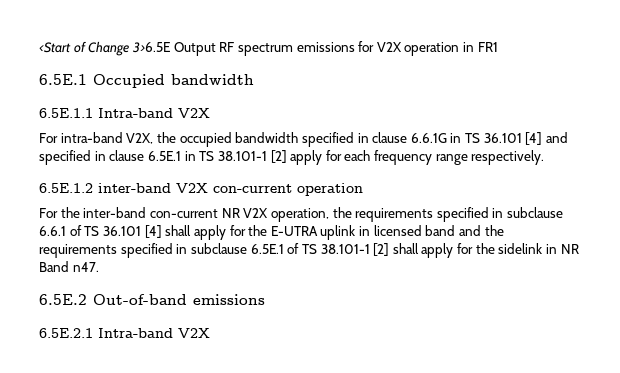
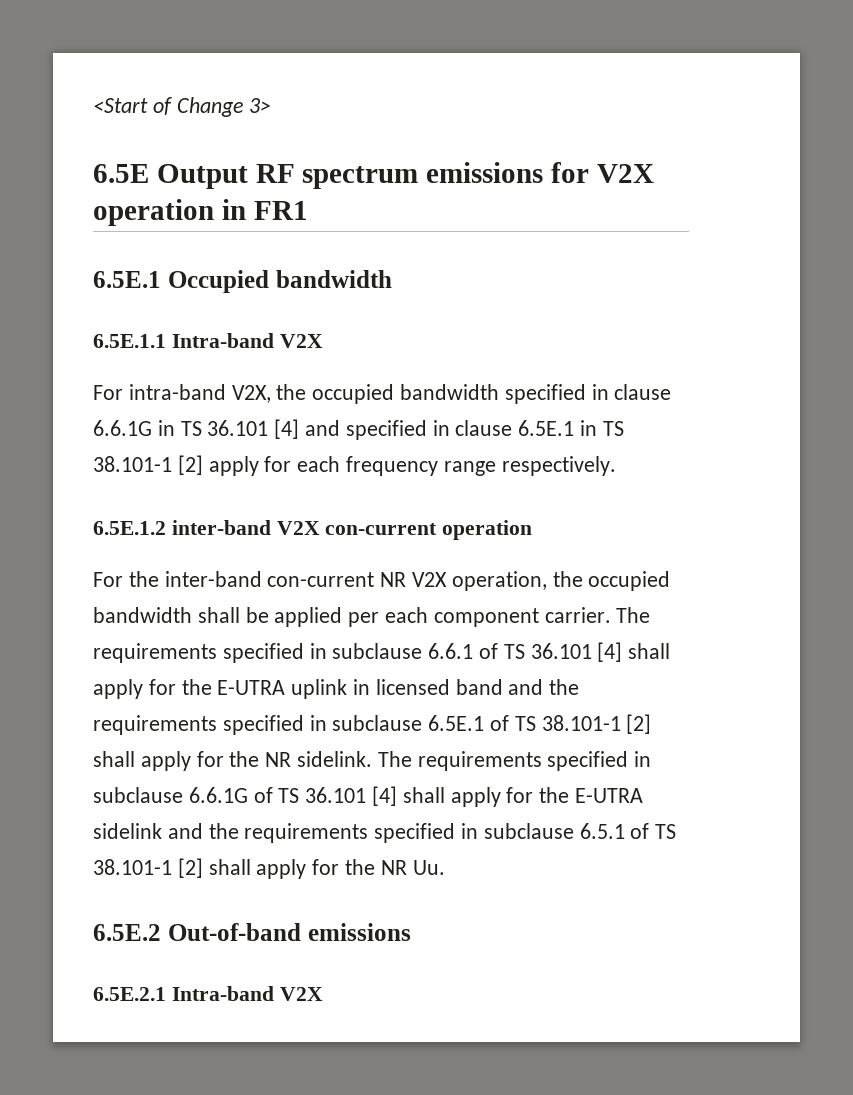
- <Start of Change 3>6.5E Output RF spectrum emissions for V2X operation in FR1
+ <Start of Change 3>
+ 6.5E Output RF spectrum emissions for V2X operation in FR1
- For the inter-band con-current NR V2X operation, the requirements specified in subclause 6.6.1 of TS 36.101 [4] shall apply for the E-UTRA uplink in licensed band and the requirements specified in subclause 6.5E.1 of TS 38.101-1 [2] shall apply for the sidelink in NR Band n47.
+ For the inter-band con-current NR V2X operation, the occupied bandwidth shall be applied per each component carrier. The requirements specified in subclause 6.6.1 of TS 36.101 [4] shall apply for the E-UTRA uplink in licensed band and the requirements specified in subclause 6.5E.1 of TS 38.101-1 [2] shall apply for the NR sidelink. The requirements specified in subclause 6.6.1G of TS 36.101 [4] shall apply for the E-UTRA sidelink and the requirements specified in subclause 6.5.1 of TS 38.101-1 [2] shall apply for the NR Uu.

